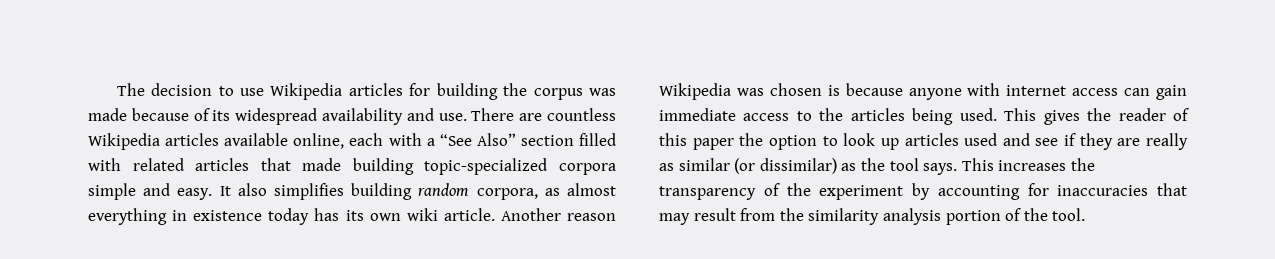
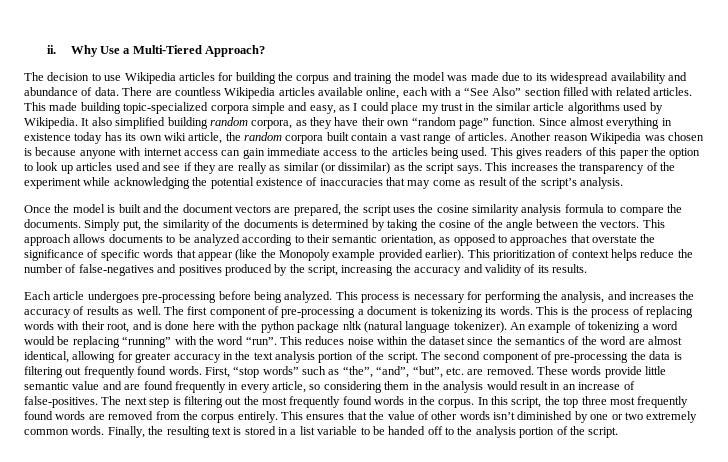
+ ii. Why Use a Multi-Tiered Approach?
- The decision to use Wikipedia articles for building the corpus was made because of its widespread availability and use.
+ The decision to use Wikipedia articles for building the corpus and training the model was made due to its widespread availability and abundance of data.
- There are countless Wikipedia articles available online, each with a “See Also” section filled with related articles that made building topic-specialized corpora simple and easy.
+ There are countless Wikipedia articles available online, each with a “See Also” section filled with related articles. This made building topic-specialized corpora simple and easy, as I could place my trust in the similar article algorithms used by Wikipedia.
- It also simplifies building random corpora, as almost everything in existence today has its own wiki article.
+ It also simplified building random corpora, as they have their own “random page” function. Since almost everything in existence today has its own wiki article, the random corpora built contain a vast range of articles.
- This gives the reader of this paper the option to look up articles used and see if they are really as similar (or dissimilar) as the tool says.
+ This gives readers of this paper the option to look up articles used and see if they are really as similar (or dissimilar) as the script says.
- This increases the transparency of the experiment by accounting for inaccuracies that may result from the similarity analysis portion of the tool.
+ This increases the transparency of the experiment while acknowledging the potential existence of inaccuracies that may come as result of the script’s analysis.
+ Once the model is built and the document vectors are prepared, the script uses the cosine similarity analysis formula to compare the documents. Simply put, the similarity of the documents is determined by taking the cosine of the angle between the vectors. This approach allows documents to be analyzed according to their semantic orientation, as opposed to approaches that overstate the significance of specific words that appear (like the Monopoly example provided earlier). This prioritization of context helps reduce the number of false-negatives and positives produced by the script, increasing the accuracy and validity of its results.
+ Each article undergoes pre-processing before being analyzed. This process is necessary for performing the analysis, and increases the accuracy of results as well. The first component of pre-processing a document is tokenizing its words. This is the process of replacing words with their root, and is done here with the python package nltk (natural language tokenizer). An example of tokenizing a word would be replacing “running” with the word “run”. This reduces noise within the dataset since the semantics of the word are almost identical, allowing for greater accuracy in the text analysis portion of the script. The second component of pre-processing the data is filtering out frequently found words. First, “stop words” such as “the”, “and”, “but”, etc. are removed. These words provide little semantic value and are found frequently in every article, so considering them in the analysis would result in an increase of false-positives. The next step is filtering out the most frequently found words in the corpus. In this script, the top three most frequently found words are removed from the corpus entirely. This ensures that the value of other words isn’t diminished by one or two extremely common words. Finally, the resulting text is stored in a list variable to be handed off to the analysis portion of the script.

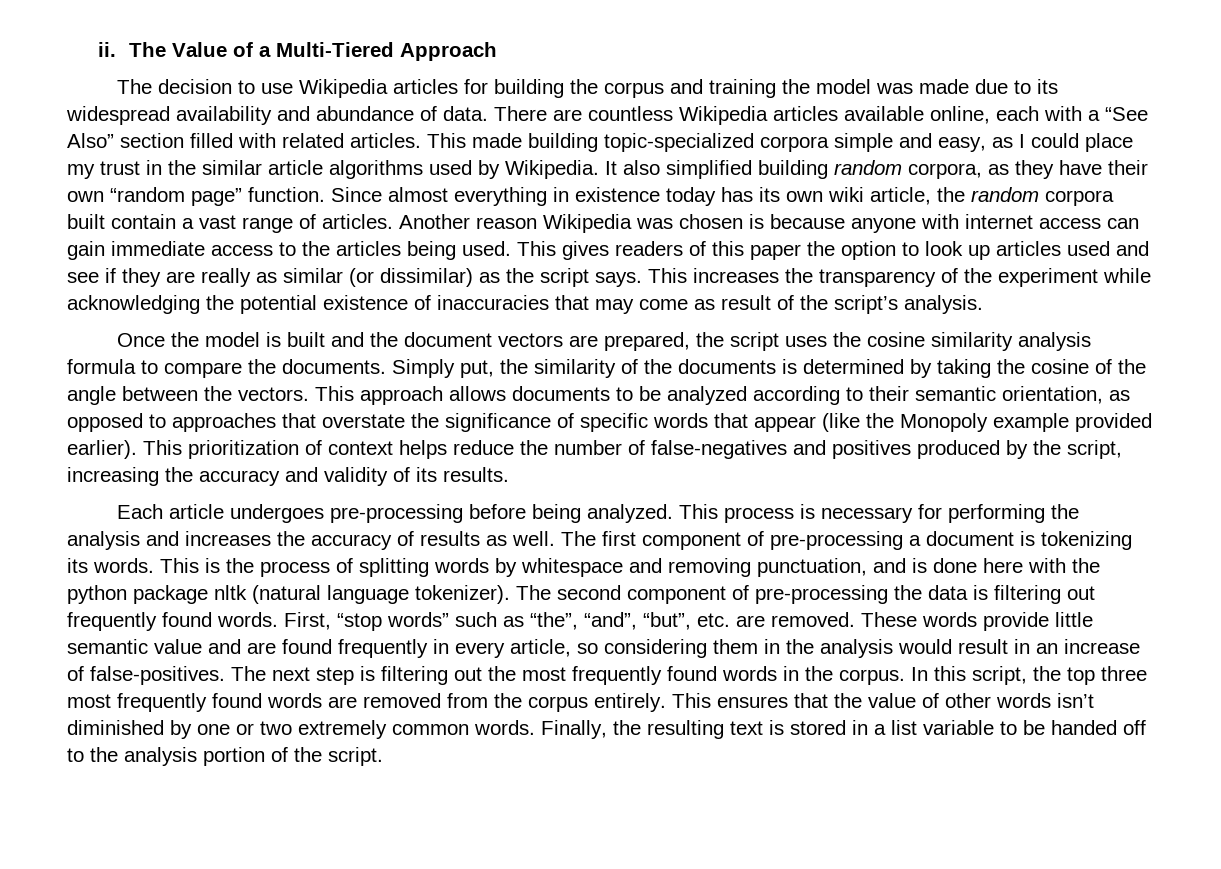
- Why Use a Multi-Tiered Approach?
+ The Value of a Multi-Tiered Approach
- This process is necessary for performing the analysis, and increases the accuracy of results as well.
+ This process is necessary for performing the analysis and increases the accuracy of results as well.
- This is the process of replacing words with their root, and is done here with the python package nltk (natural language tokenizer).
+ This is the process of splitting words by whitespace and removing punctuation, and is done here with the python package nltk (natural language tokenizer).
- An example of tokenizing a word would be replacing “running” with the word “run”. This reduces noise within the dataset since the semantics of the word are almost identical, allowing for greater accuracy in the text analysis portion of the script.

